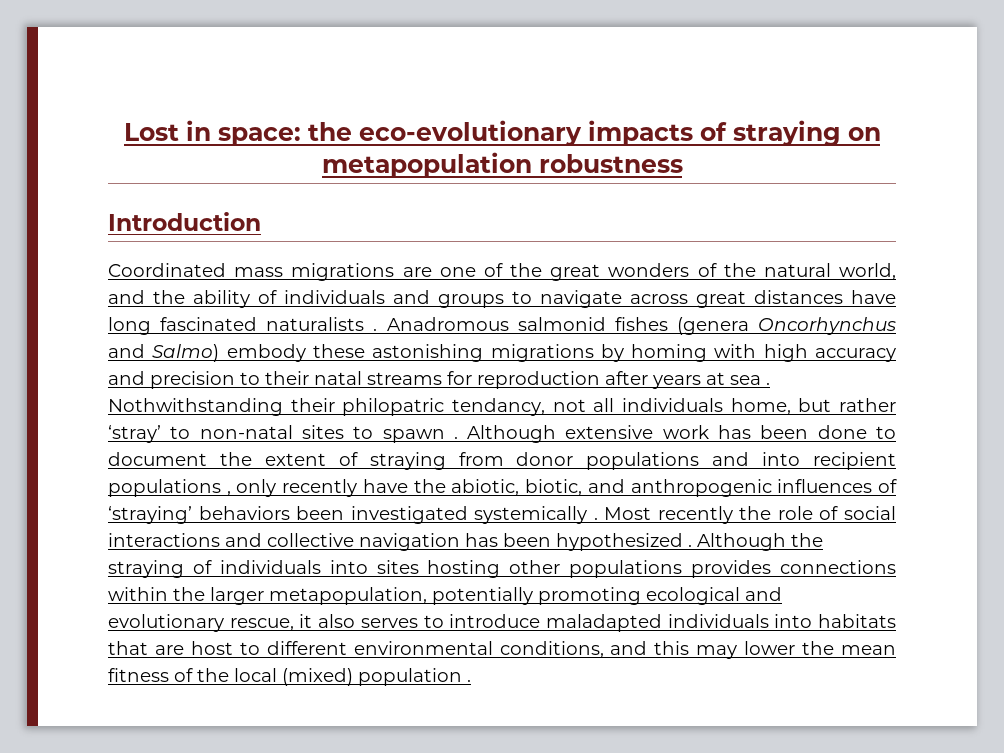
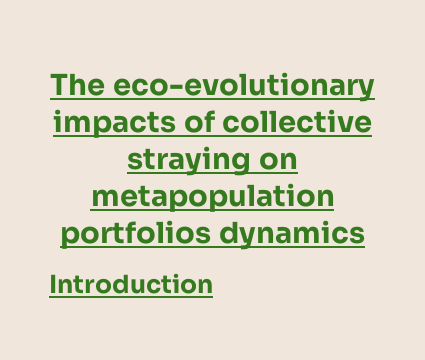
- Lost in space: the eco-evolutionary impacts of straying on metapopulation robustness
+ The eco-evolutionary impacts of collective straying on metapopulation portfolios dynamics
- Coordinated mass migrations are one of the great wonders of the natural world, and the ability of individuals and groups to navigate across great distances have long fascinated naturalists . Anadromous salmonid fishes (genera Oncorhynchus and Salmo) embody these astonishing migrations by homing with high accuracy and precision to their natal streams for reproduction after years at sea . Nothwithstanding their philopatric tendancy, not all individuals home, but rather ‘stray’ to non-natal sites to spawn . Although extensive work has been done to document the extent of straying from donor populations and into recipient populations , only recently have the abiotic, biotic, and anthropogenic influences of ‘straying’ behaviors been investigated systemically . Most recently the role of social interactions and collective navigation has been hypothesized . Although the straying of individuals into sites hosting other populations provides connections within the larger metapopulation, potentially promoting ecological and evolutionary rescue, it also serves to introduce maladapted individuals into habitats that are host to different environmental conditions, and this may lower the mean fitness of the local (mixed) population .

